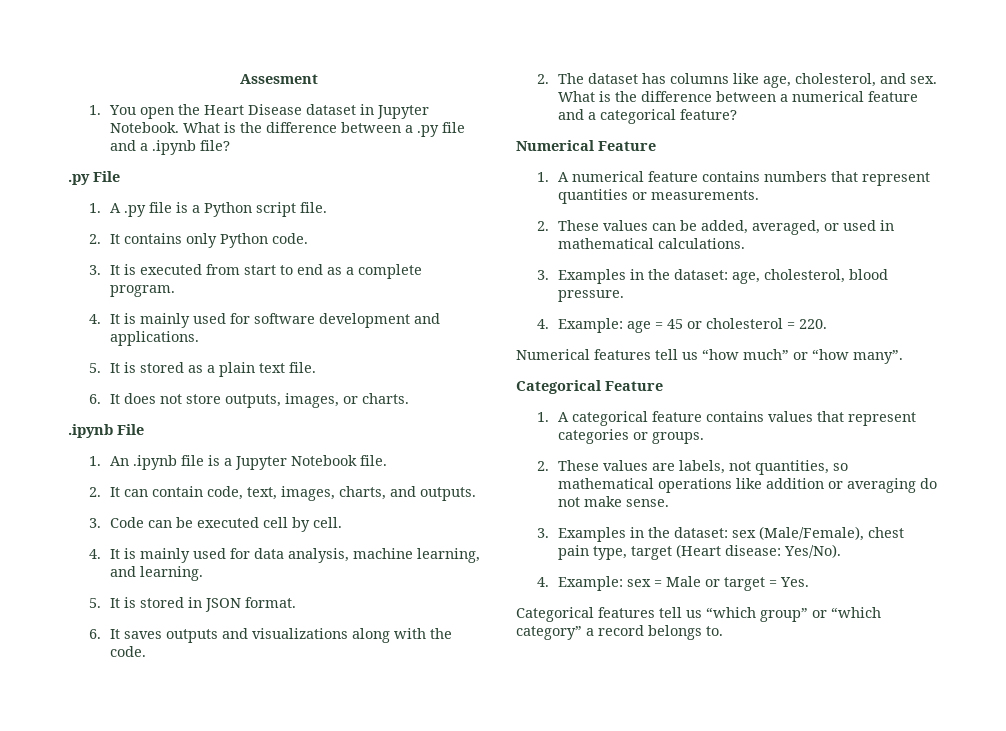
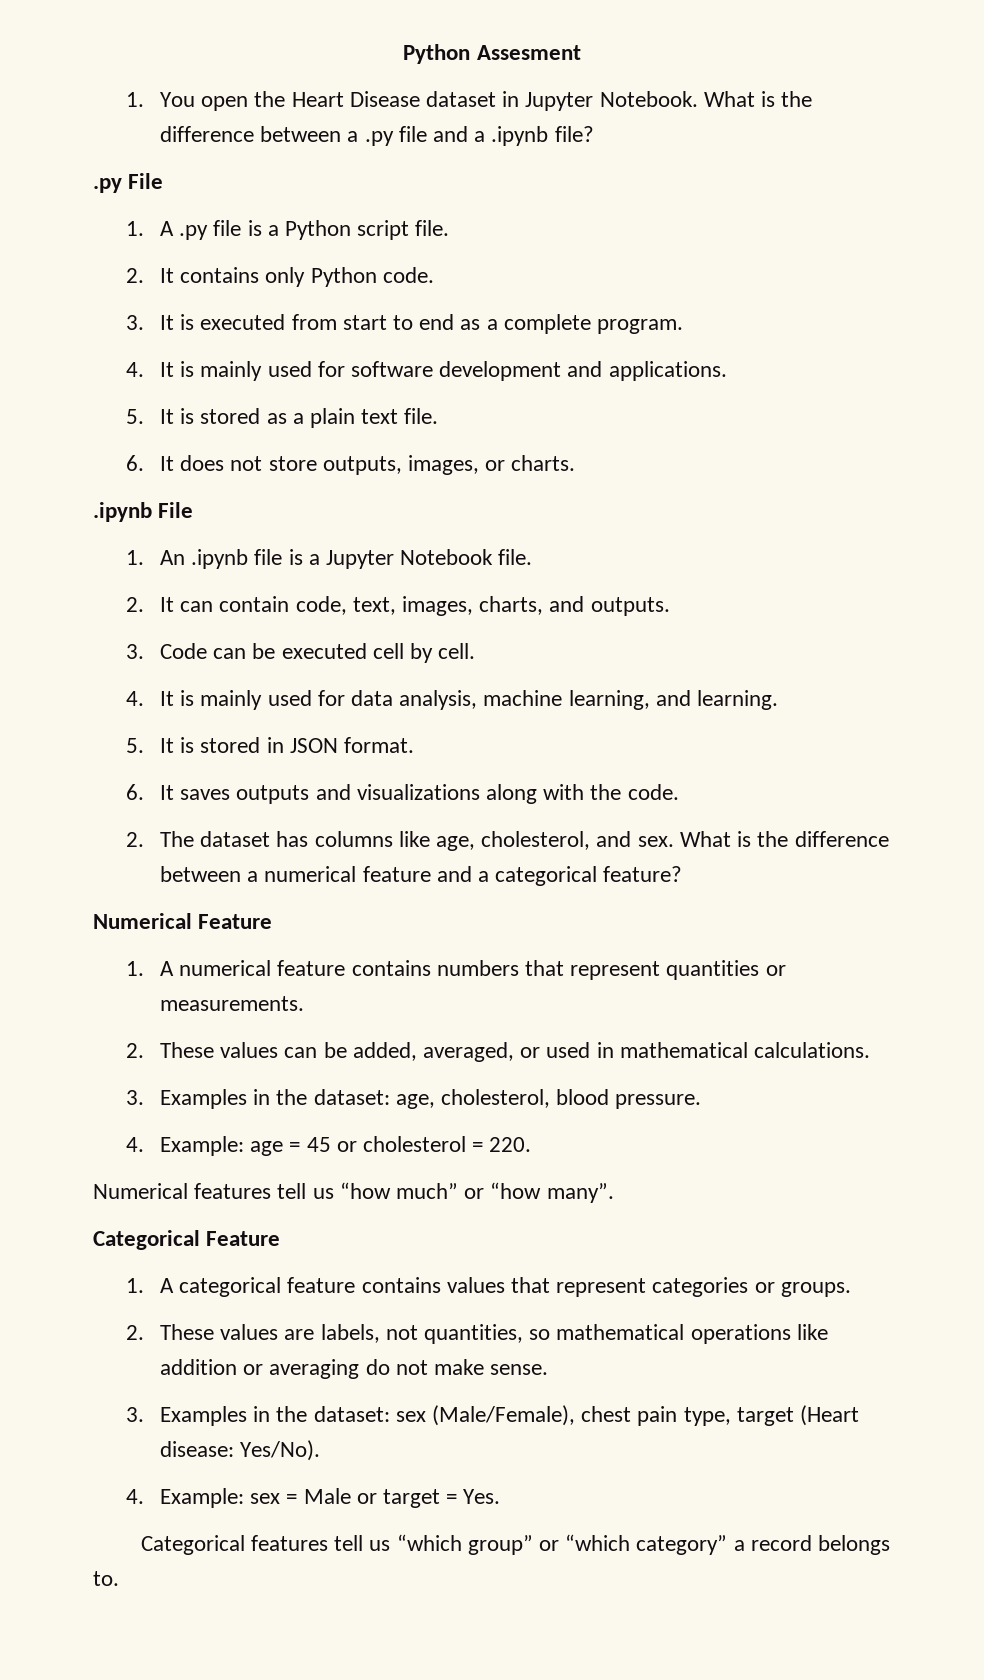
- Assesment
+ Python Assesment

